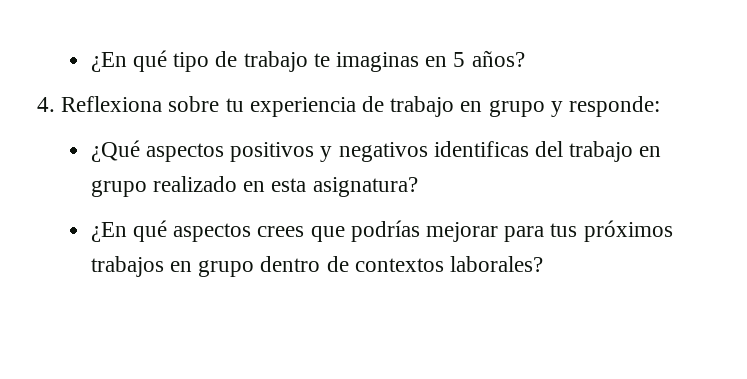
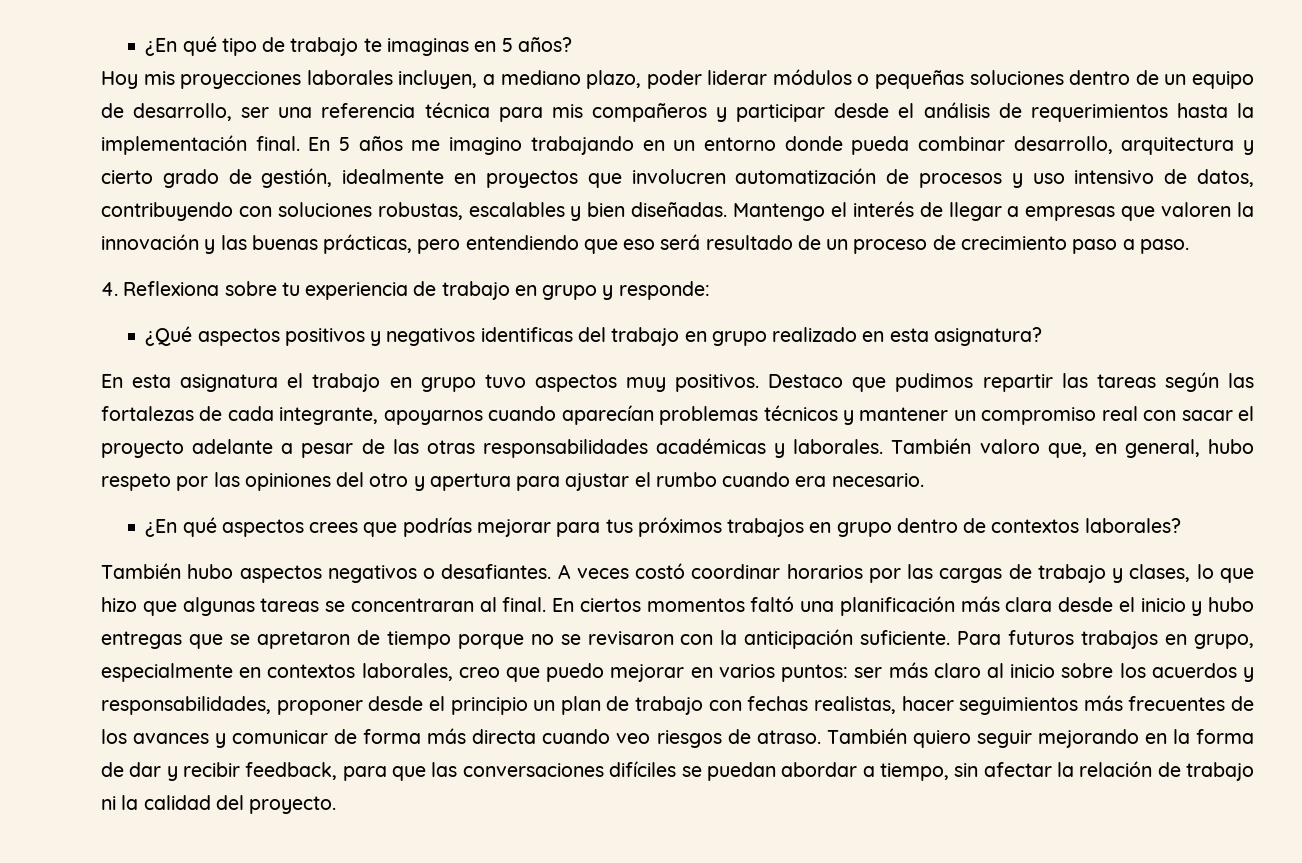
+ Hoy mis proyecciones laborales incluyen, a mediano plazo, poder liderar módulos o pequeñas soluciones dentro de un equipo de desarrollo, ser una referencia técnica para mis compañeros y participar desde el análisis de requerimientos hasta la implementación final. En 5 años me imagino trabajando en un entorno donde pueda combinar desarrollo, arquitectura y cierto grado de gestión, idealmente en proyectos que involucren automatización de procesos y uso intensivo de datos, contribuyendo con soluciones robustas, escalables y bien diseñadas. Mantengo el interés de llegar a empresas que valoren la innovación y las buenas prácticas, pero entendiendo que eso será resultado de un proceso de crecimiento paso a paso.
+ En esta asignatura el trabajo en grupo tuvo aspectos muy positivos. Destaco que pudimos repartir las tareas según las fortalezas de cada integrante, apoyarnos cuando aparecían problemas técnicos y mantener un compromiso real con sacar el proyecto adelante a pesar de las otras responsabilidades académicas y laborales. También valoro que, en general, hubo respeto por las opiniones del otro y apertura para ajustar el rumbo cuando era necesario.
+ También hubo aspectos negativos o desafiantes. A veces costó coordinar horarios por las cargas de trabajo y clases, lo que hizo que algunas tareas se concentraran al final. En ciertos momentos faltó una planificación más clara desde el inicio y hubo entregas que se apretaron de tiempo porque no se revisaron con la anticipación suficiente. Para futuros trabajos en grupo, especialmente en contextos laborales, creo que puedo mejorar en varios puntos: ser más claro al inicio sobre los acuerdos y responsabilidades, proponer desde el principio un plan de trabajo con fechas realistas, hacer seguimientos más frecuentes de los avances y comunicar de forma más directa cuando veo riesgos de atraso. También quiero seguir mejorando en la forma de dar y recibir feedback, para que las conversaciones difíciles se puedan abordar a tiempo, sin afectar la relación de trabajo ni la calidad del proyecto.

